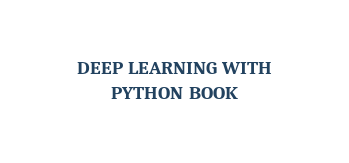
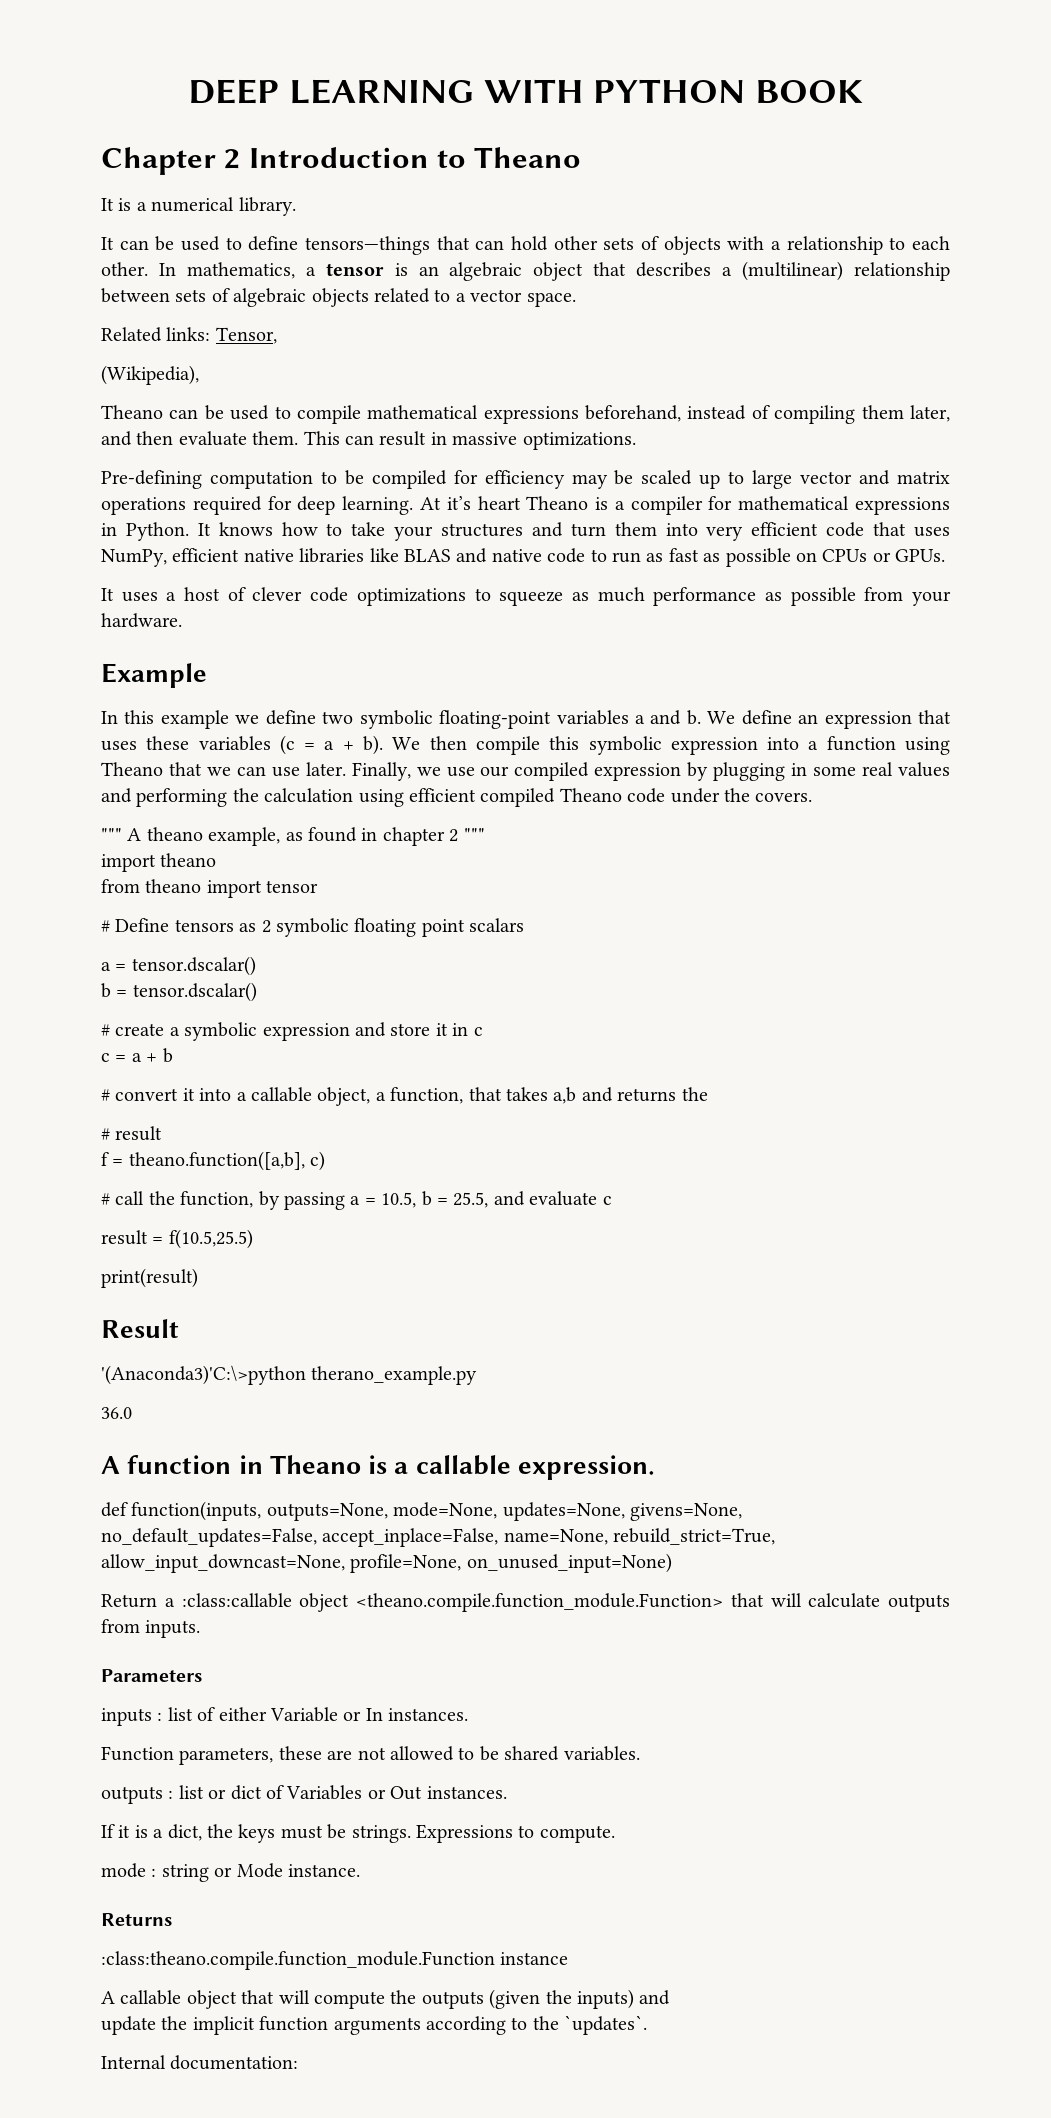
+ Chapter 2 Introduction to Theano
+ It is a numerical library.
+ It can be used to define tensors—things that can hold other sets of objects with a relationship to each other. In mathematics, a tensor is an algebraic object that describes a (multilinear) relationship between sets of algebraic objects related to a vector space.
+ Related links: Tensor,
+ (Wikipedia),
+ Theano can be used to compile mathematical expressions beforehand, instead of compiling them later, and then evaluate them. This can result in massive optimizations.
+ Pre-defining computation to be compiled for efficiency may be scaled up to large vector and matrix operations required for deep learning. At it’s heart Theano is a compiler for mathematical expressions in Python. It knows how to take your structures and turn them into very efficient code that uses NumPy, efficient native libraries like BLAS and native code to run as fast as possible on CPUs or GPUs.
+ It uses a host of clever code optimizations to squeeze as much performance as possible from your hardware.
+ Example
+ In this example we define two symbolic floating-point variables a and b. We define an expression that uses these variables (c = a + b). We then compile this symbolic expression into a function using Theano that we can use later. Finally, we use our compiled expression by plugging in some real values and performing the calculation using efficient compiled Theano code under the covers.
+ """ A theano example, as found in chapter 2 """
+ import theano
+ from theano import tensor
+ # Define tensors as 2 symbolic floating point scalars
+ a = tensor.dscalar()
+ b = tensor.dscalar()
+ # create a symbolic expression and store it in c
+ c = a + b
+ # convert it into a callable object, a function, that takes a,b and returns the
+ # result
+ f = theano.function([a,b], c)
+ # call the function, by passing a = 10.5, b = 25.5, and evaluate c
+ result = f(10.5,25.5)
+ print(result)
+ Result
+ '(Anaconda3)'C:\>python therano_example.py
+ 36.0
+ A function in Theano is a callable expression.
+ def function(inputs, outputs=None, mode=None, updates=None, givens=None, no_default_updates=False, accept_inplace=False, name=None, rebuild_strict=True, allow_input_downcast=None, profile=None, on_unused_input=None)
+ Return a :class:callable object <theano.compile.function_module.Function> that will calculate outputs from inputs.
+ Parameters
+ inputs : list of either Variable or In instances.
+ Function parameters, these are not allowed to be shared variables.
+ outputs : list or dict of Variables or Out instances.
+ If it is a dict, the keys must be strings. Expressions to compute.
+ mode : string or Mode instance.
+ Returns
+ :class:theano.compile.function_module.Function instance
+ A callable object that will compute the outputs (given the inputs) and
+ update the implicit function arguments according to the `updates`.
+ Internal documentation:

